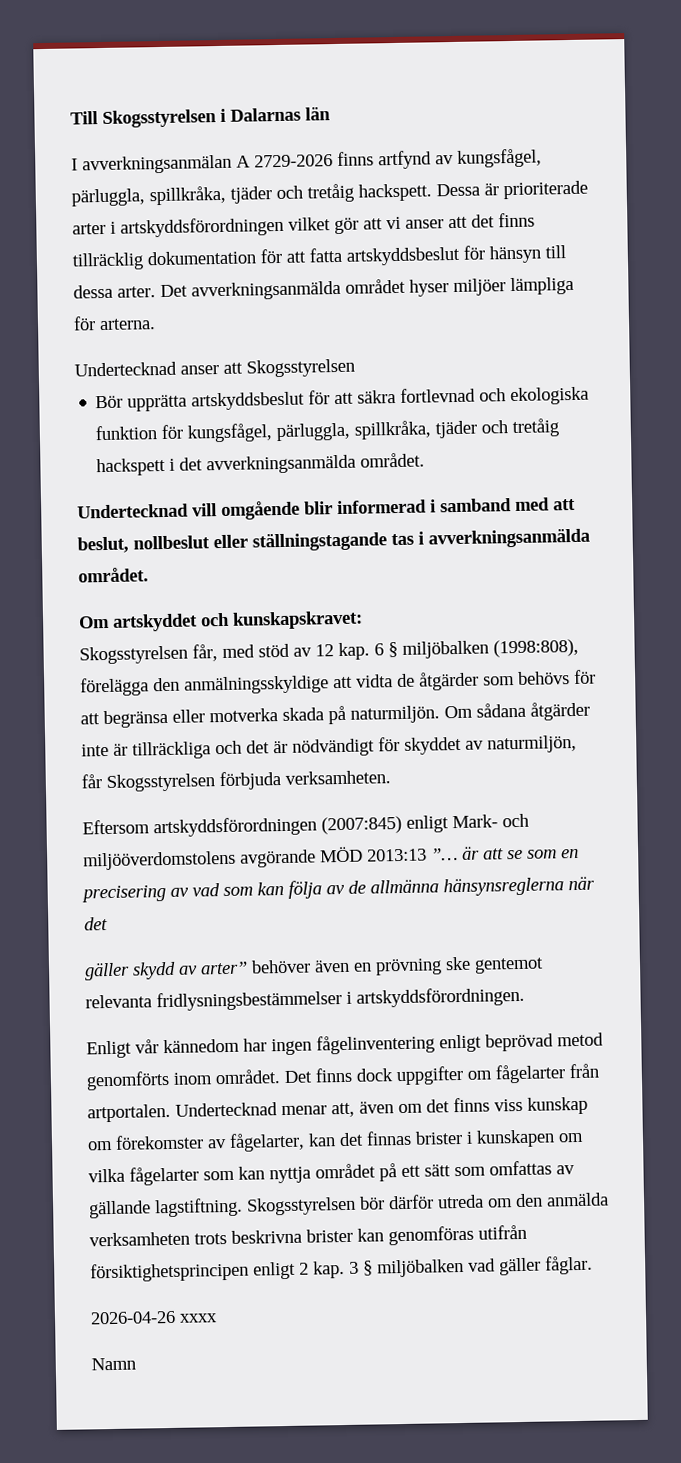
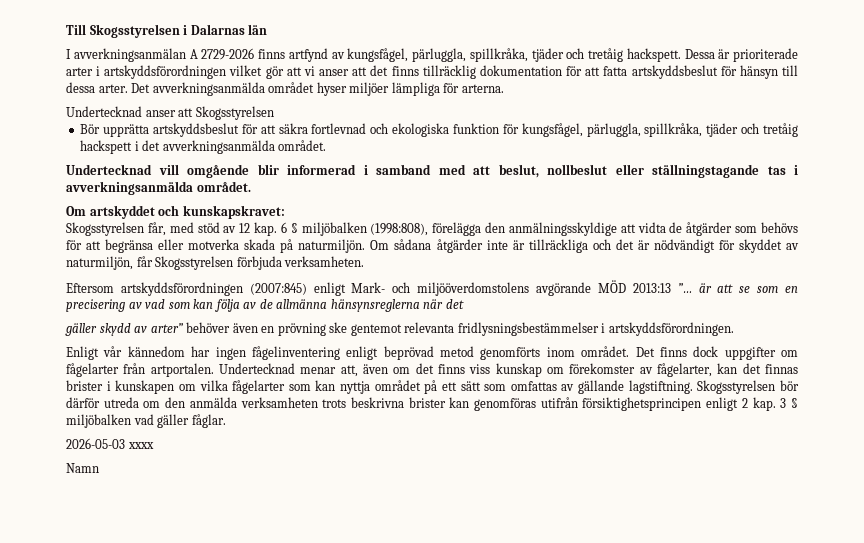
- 2026-04-26 xxxx
+ 2026-05-03 xxxx

